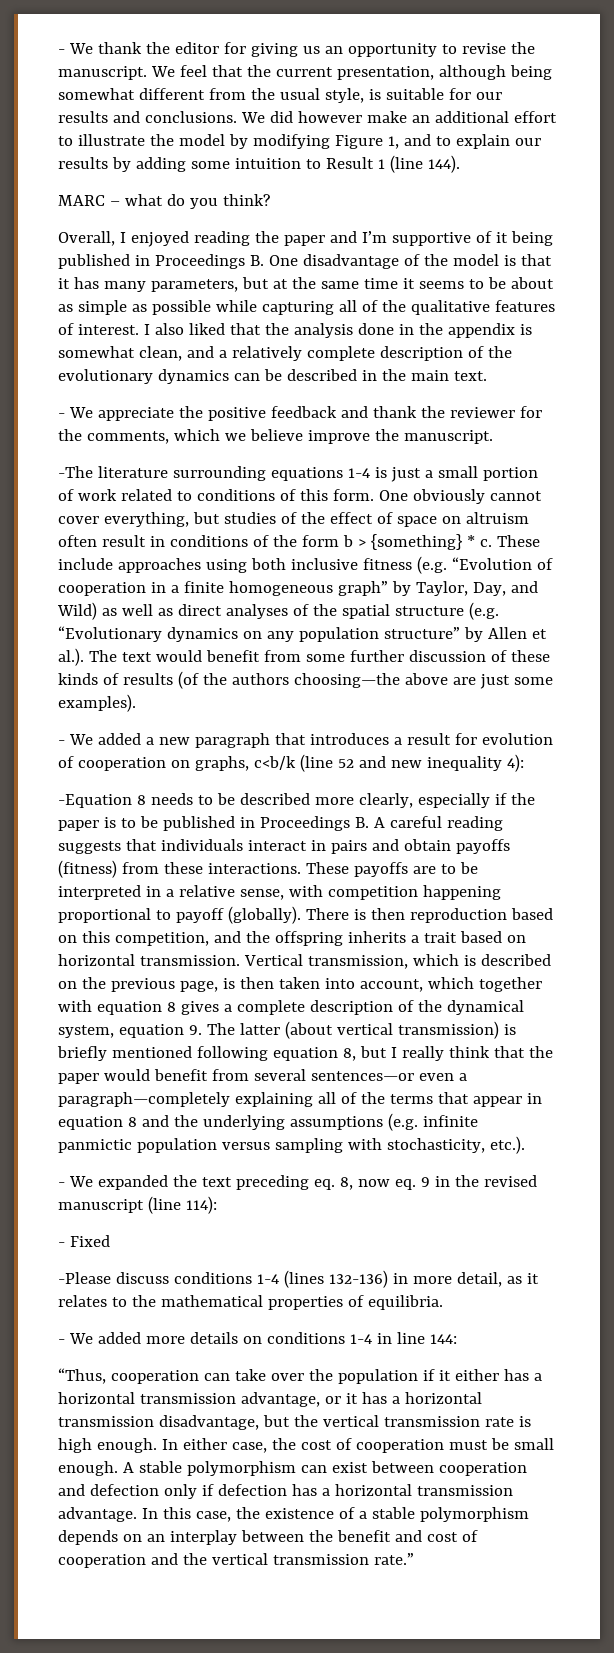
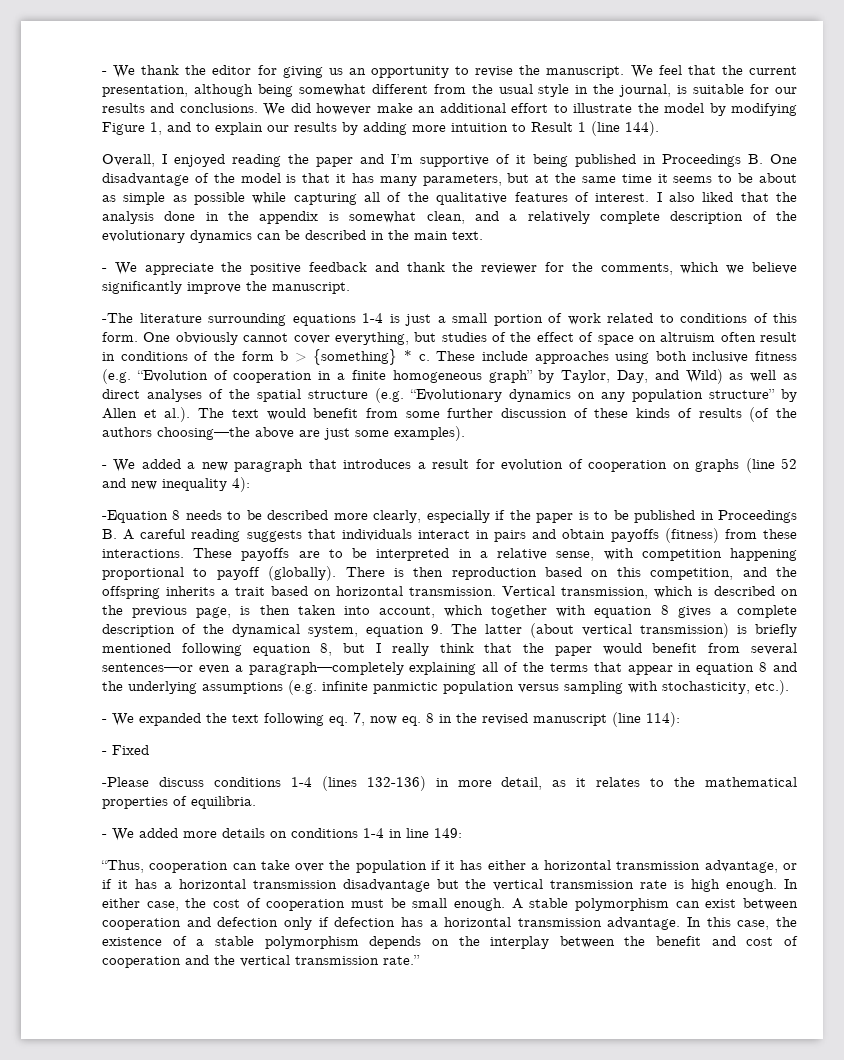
- We feel that the current presentation, although being somewhat different from the usual style, is suitable for our results and conclusions.
+ We feel that the current presentation, although being somewhat different from the usual style in the journal, is suitable for our results and conclusions.
- We did however make an additional effort to illustrate the model by modifying Figure 1, and to explain our results by adding some intuition to Result 1 (line 144).
+ We did however make an additional effort to illustrate the model by modifying Figure 1, and to explain our results by adding more intuition to Result 1 (line 144).
- MARC – what do you think?
- - We appreciate the positive feedback and thank the reviewer for the comments, which we believe improve the manuscript.
+ - We appreciate the positive feedback and thank the reviewer for the comments, which we believe significantly improve the manuscript.
- - We added a new paragraph that introduces a result for evolution of cooperation on graphs, c<b/k (line 52 and new inequality 4):
+ - We added a new paragraph that introduces a result for evolution of cooperation on graphs (line 52 and new inequality 4):
- - We expanded the text preceding eq. 8, now eq.
+ - We expanded the text following eq. 7, now eq.
- 9 in the revised manuscript (line 114):
+ 8 in the revised manuscript (line 114):
- - We added more details on conditions 1-4 in line 144:
+ - We added more details on conditions 1-4 in line 149:
- “Thus, cooperation can take over the population if it either has a horizontal transmission advantage, or it has a horizontal transmission disadvantage, but the vertical transmission rate is high enough.
+ “Thus, cooperation can take over the population if it has either a horizontal transmission advantage, or if it has a horizontal transmission disadvantage but the vertical transmission rate is high enough.
- In this case, the existence of a stable polymorphism depends on an interplay between the benefit and cost of cooperation and the vertical transmission rate.”
+ In this case, the existence of a stable polymorphism depends on the interplay between the benefit and cost of cooperation and the vertical transmission rate.”

